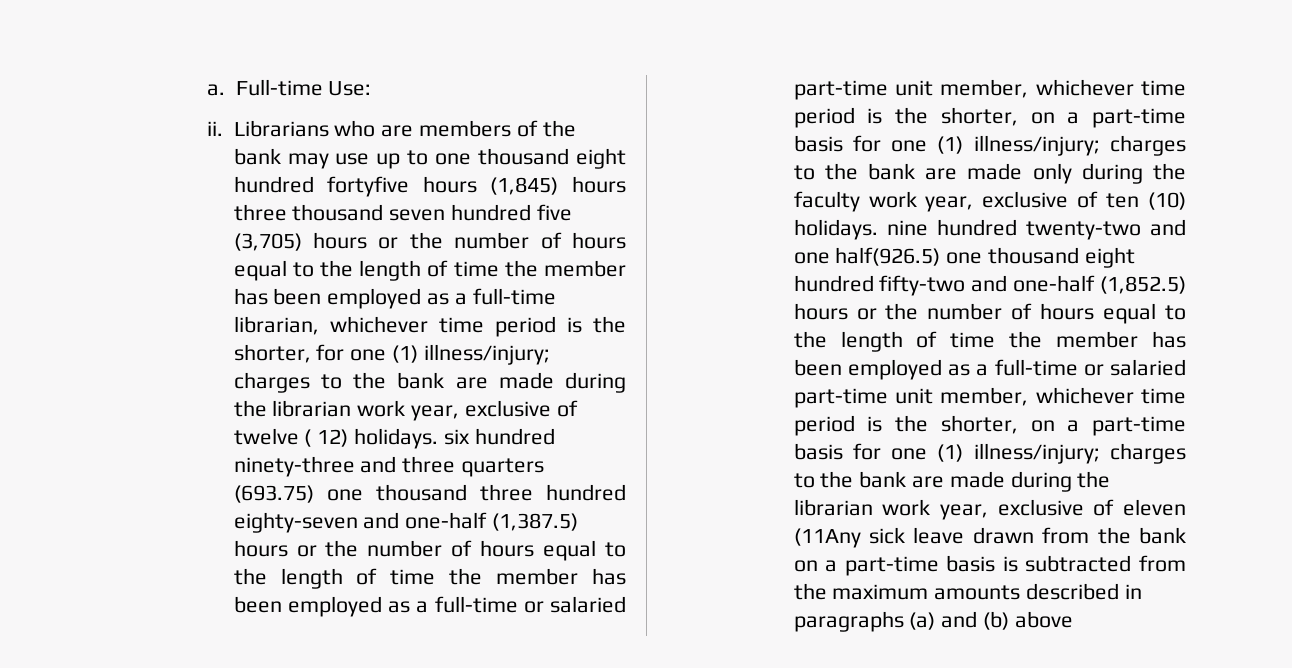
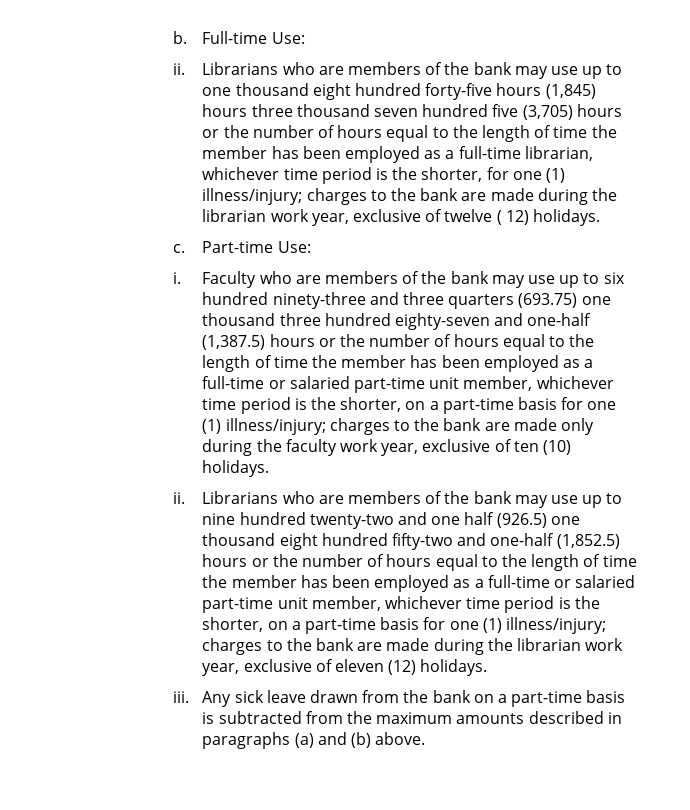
- a.
+ b.
- Librarians who are members of the bank may use up to one thousand eight hundred fortyfive hours (1,845) hours three thousand seven hundred five (3,705) hours or the number of hours equal to the length of time the member has been employed as a full-time librarian, whichever time period is the shorter, for one (1) illness/injury;
+ Librarians who are members of the bank may use up to one thousand eight hundred forty-five hours (1,845) hours three thousand seven hundred five (3,705) hours or the number of hours equal to the length of time the member has been employed as a full-time librarian, whichever time period is the shorter, for one (1) illness/injury;
- charges to the bank are made during the librarian work year, exclusive of twelve ( 12) holidays. six hundred ninety-three and three quarters (693.75) one thousand three hundred eighty-seven and one-half (1,387.5) hours or the number of hours equal to the length of time the member has been employed as a full-time or salaried part-time unit member, whichever time period is the shorter, on a part-time basis for one (1) illness/injury;
+ charges to the bank are made during the librarian work year, exclusive of twelve ( 12) holidays.
+ c. Part-time Use:
+ i. Faculty who are members of the bank may use up to six hundred ninety-three and three quarters (693.75) one thousand three hundred eighty-seven and one-half (1,387.5) hours or the number of hours equal to the length of time the member has been employed as a full-time or salaried part-time unit member, whichever time period is the shorter, on a part-time basis for one (1) illness/injury;
- charges to the bank are made only during the faculty work year, exclusive of ten (10) holidays. nine hundred twenty-two and one half(926.5) one thousand eight hundred fifty-two and one-half (1,852.5) hours or the number of hours equal to the length of time the member has been employed as a full-time or salaried part-time unit member, whichever time period is the shorter, on a part-time basis for one (1) illness/injury;
+ charges to the bank are made only during the faculty work year, exclusive of ten (10) holidays.
+ ii. Librarians who are members of the bank may use up to nine hundred twenty-two and one half (926.5) one thousand eight hundred fifty-two and one-half (1,852.5) hours or the number of hours equal to the length of time the member has been employed as a full-time or salaried part-time unit member, whichever time period is the shorter, on a part-time basis for one (1) illness/injury;
- charges to the bank are made during the librarian work year, exclusive of eleven (11Any sick leave drawn from the bank on a part-time basis is subtracted from the maximum amounts described in paragraphs (a) and (b) above
+ charges to the bank are made during the librarian work year, exclusive of eleven (12) holidays.
+ iii. Any sick leave drawn from the bank on a part-time basis is subtracted from the maximum amounts described in paragraphs (a) and (b) above.

